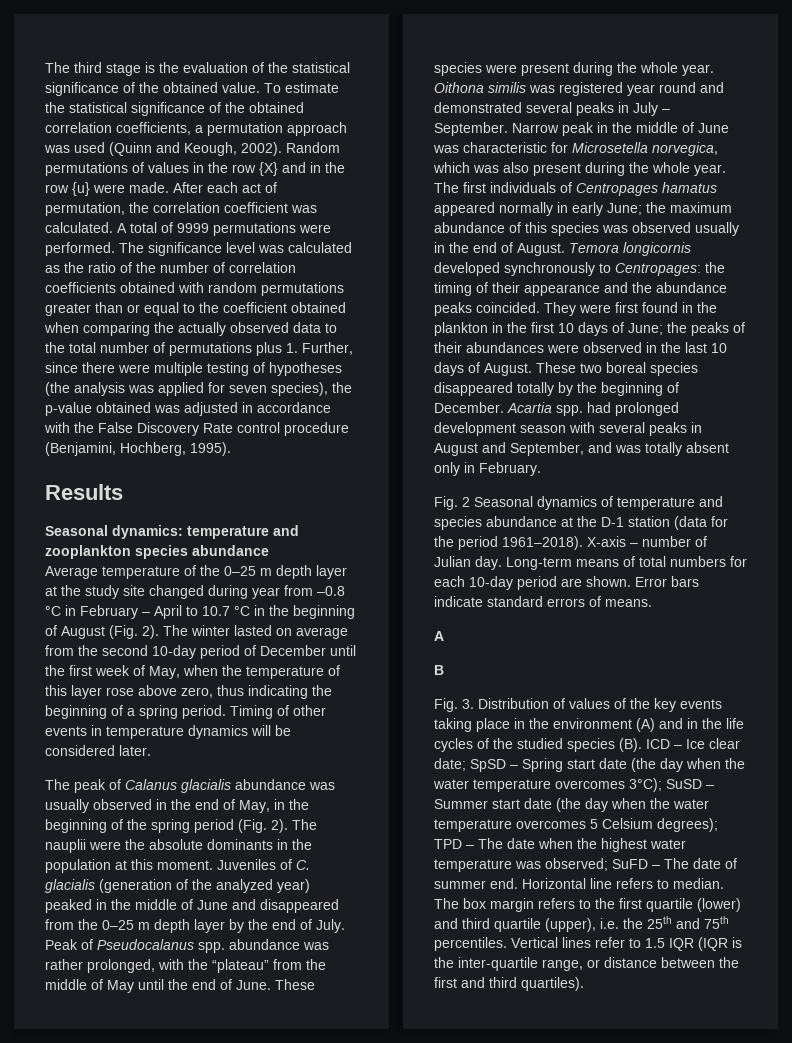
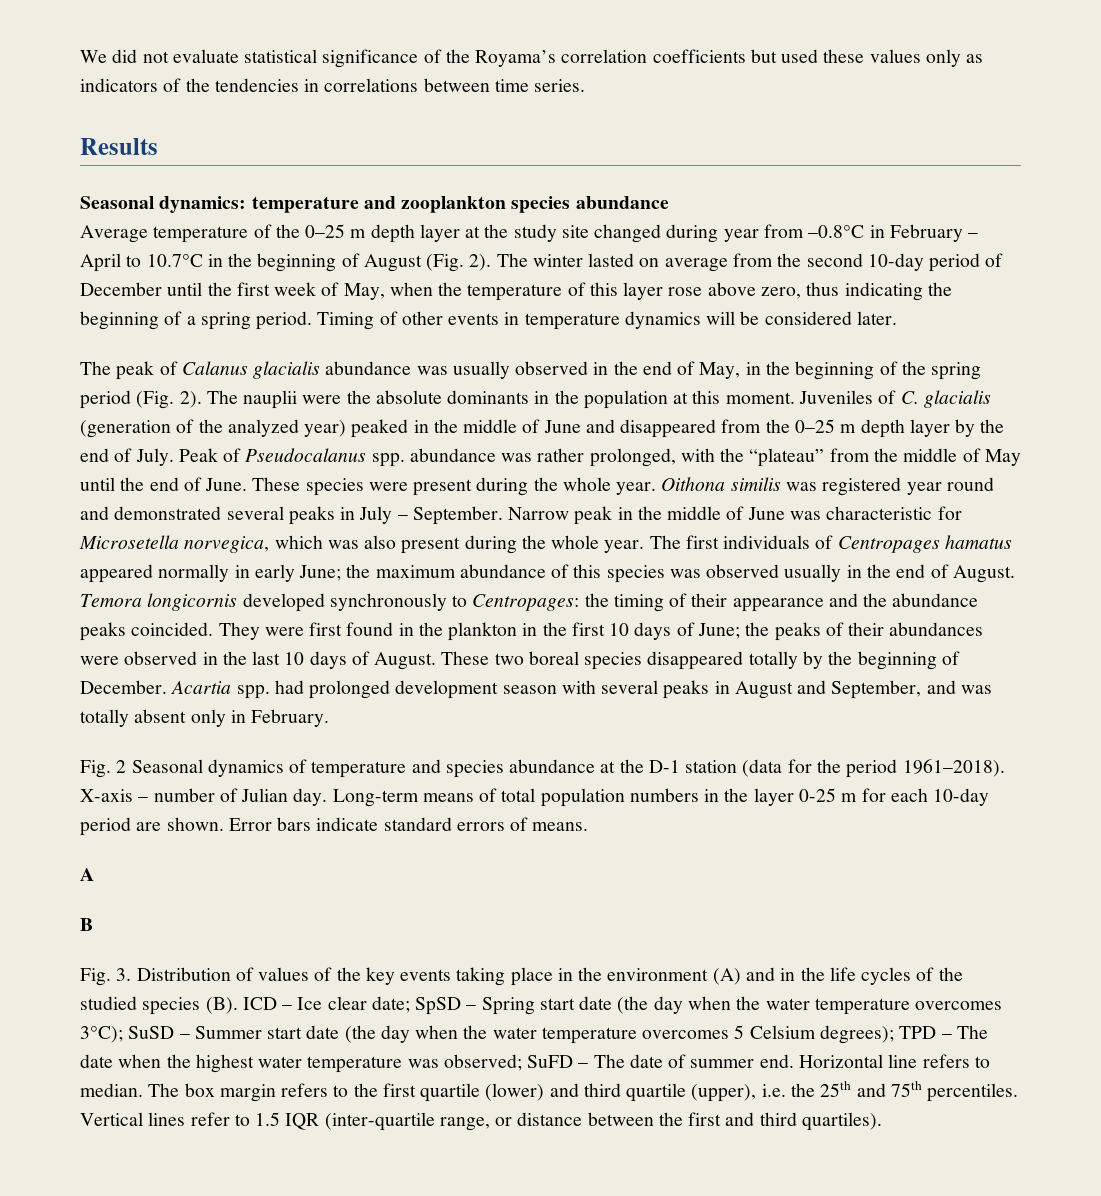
- The third stage is the evaluation of the statistical significance of the obtained value. To estimate the statistical significance of the obtained correlation coefficients, a permutation approach was used (Quinn and Keough, 2002). Random permutations of values in the row {X} and in the row {u} were made. After each act of permutation, the correlation coefficient was calculated. A total of 9999 permutations were performed. The significance level was calculated as the ratio of the number of correlation coefficients obtained with random permutations greater than or equal to the coefficient obtained when comparing the actually observed data to the total number of permutations plus 1. Further, since there were multiple testing of hypotheses (the analysis was applied for seven species), the p-value obtained was adjusted in accordance with the False Discovery Rate control procedure (Benjamini, Hochberg, 1995).
+ We did not evaluate statistical significance of the Royama’s correlation coefficients but used these values only as indicators of the tendencies in correlations between time series.
- Average temperature of the 0–25 m depth layer at the study site changed during year from –0.8 °C in February – April to 10.7 °C in the beginning of August (Fig. 2).
+ Average temperature of the 0–25 m depth layer at the study site changed during year from –0.8°C in February – April to 10.7°C in the beginning of August (Fig. 2).
- Long-term means of total numbers for each 10-day period are shown.
+ Long-term means of total population numbers in the layer 0-25 m for each 10-day period are shown.
- Vertical lines refer to 1.5 IQR (IQR is the inter-quartile range, or distance between the first and third quartiles).
+ Vertical lines refer to 1.5 IQR (inter-quartile range, or distance between the first and third quartiles).

